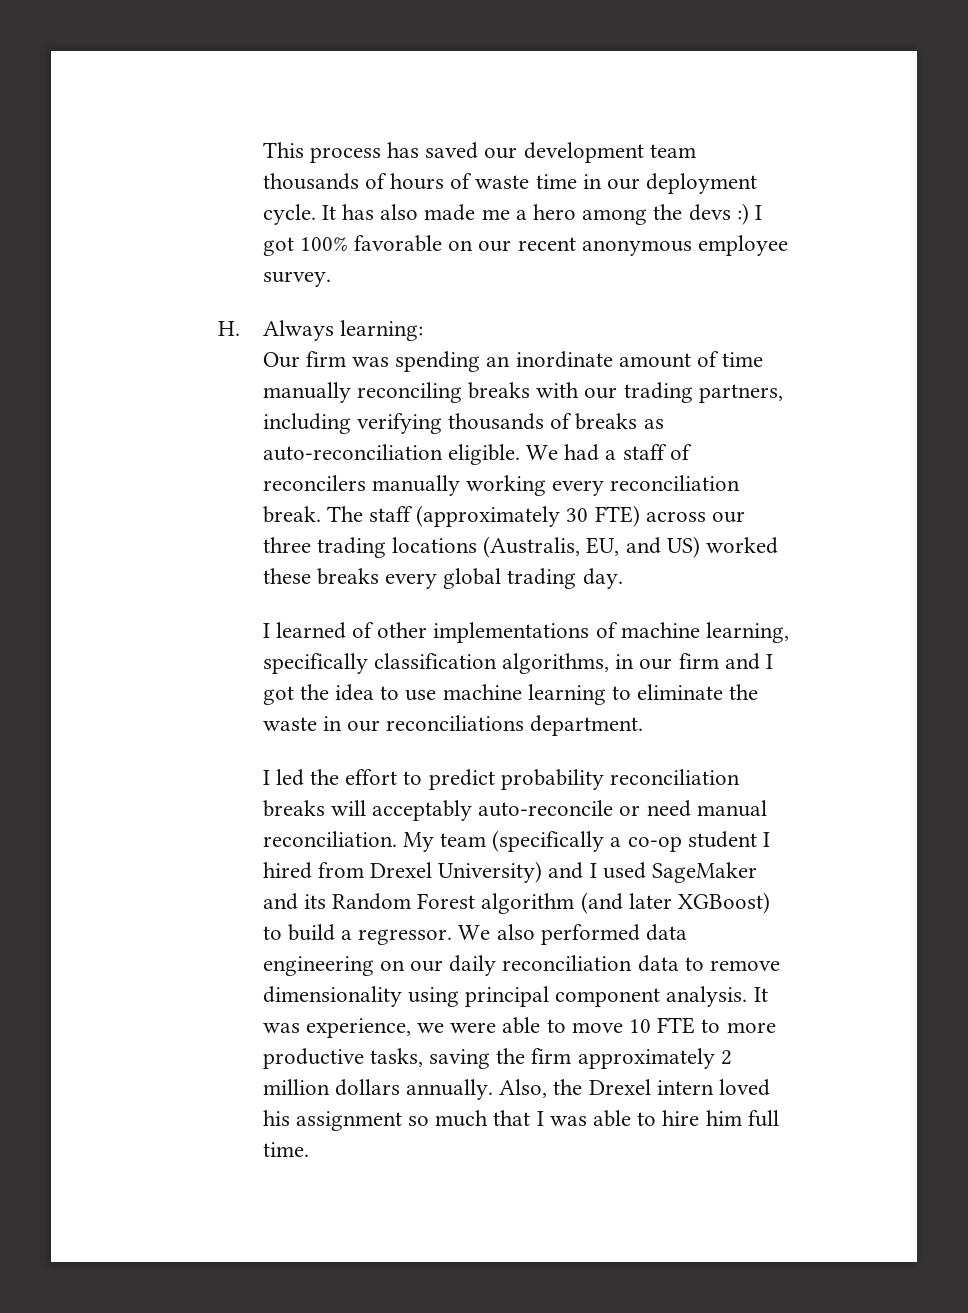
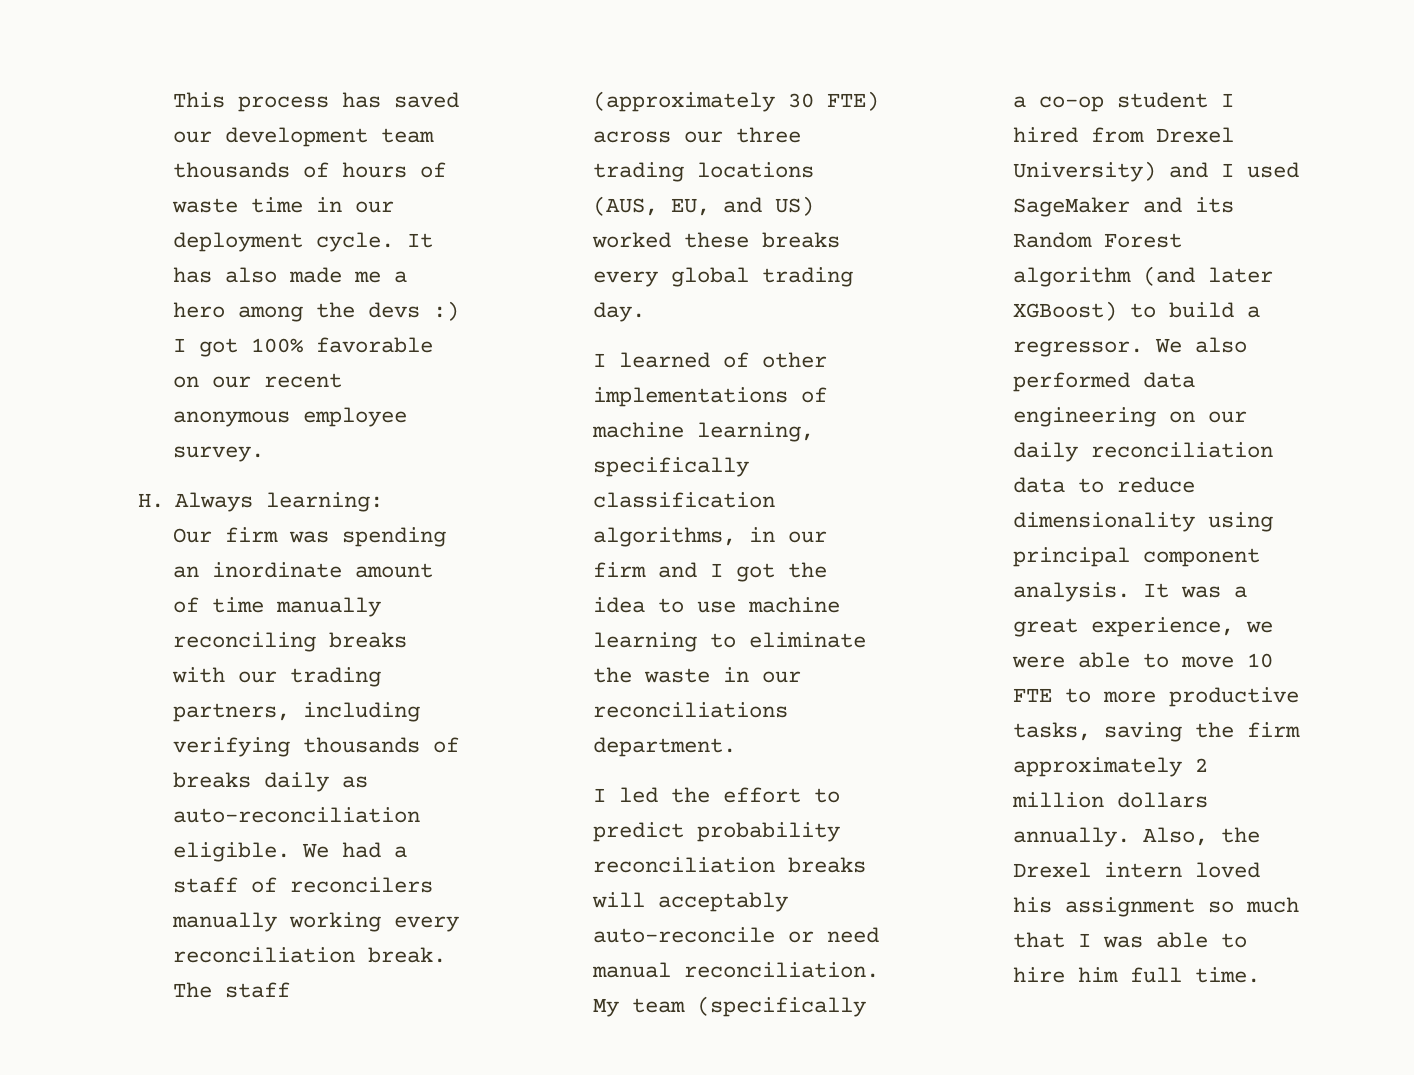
- Our firm was spending an inordinate amount of time manually reconciling breaks with our trading partners, including verifying thousands of breaks as auto-reconciliation eligible.
+ Our firm was spending an inordinate amount of time manually reconciling breaks with our trading partners, including verifying thousands of breaks daily as auto-reconciliation eligible.
- The staff (approximately 30 FTE) across our three trading locations (Australis, EU, and US) worked these breaks every global trading day.
+ The staff (approximately 30 FTE) across our three trading locations (AUS, EU, and US) worked these breaks every global trading day.
- We also performed data engineering on our daily reconciliation data to remove dimensionality using principal component analysis.
+ We also performed data engineering on our daily reconciliation data to reduce dimensionality using principal component analysis.
- It was experience, we were able to move 10 FTE to more productive tasks, saving the firm approximately 2 million dollars annually.
+ It was a great experience, we were able to move 10 FTE to more productive tasks, saving the firm approximately 2 million dollars annually.

